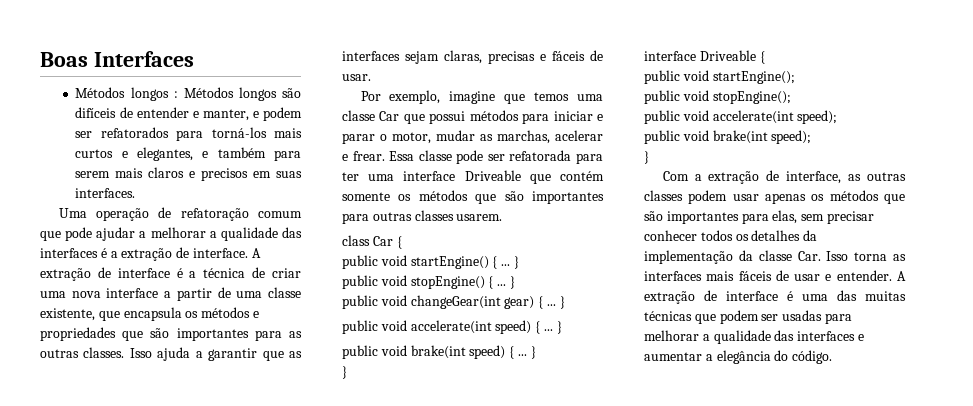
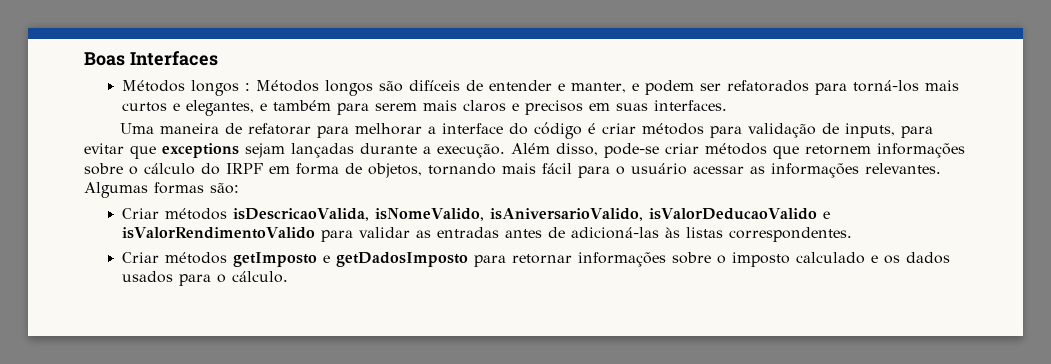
- Uma operação de refatoração comum que pode ajudar a melhorar a qualidade das interfaces é a extração de interface. A extração de interface é a técnica de criar uma nova interface a partir de uma classe existente, que encapsula os métodos e propriedades que são importantes para as outras classes. Isso ajuda a garantir que as interfaces sejam claras, precisas e fáceis de usar.
- Por exemplo, imagine que temos uma classe Car que possui métodos para iniciar e parar o motor, mudar as marchas, acelerar e frear. Essa classe pode ser refatorada para ter uma interface Driveable que contém somente os métodos que são importantes para outras classes usarem.
- class Car {
- public void startEngine() { ... }
- public void stopEngine() { ... }
- public void changeGear(int gear) { ... }
- public void accelerate(int speed) { ... }
- public void brake(int speed) { ... }
- }
- interface Driveable {
- public void startEngine();
- public void stopEngine();
- public void accelerate(int speed);
- public void brake(int speed);
- }
- Com a extração de interface, as outras classes podem usar apenas os métodos que são importantes para elas, sem precisar conhecer todos os detalhes da implementação da classe Car. Isso torna as interfaces mais fáceis de usar e entender. A extração de interface é uma das muitas técnicas que podem ser usadas para melhorar a qualidade das interfaces e aumentar a elegância do código.
+ Uma maneira de refatorar para melhorar a interface do código é criar métodos para validação de inputs, para evitar que exceptions sejam lançadas durante a execução. Além disso, pode-se criar métodos que retornem informações sobre o cálculo do IRPF em forma de objetos, tornando mais fácil para o usuário acessar as informações relevantes. Algumas formas são:
+ Criar métodos isDescricaoValida, isNomeValido, isAniversarioValido, isValorDeducaoValido e isValorRendimentoValido para validar as entradas antes de adicioná-las às listas correspondentes.
+ Criar métodos getImposto e getDadosImposto para retornar informações sobre o imposto calculado e os dados usados para o cálculo.

